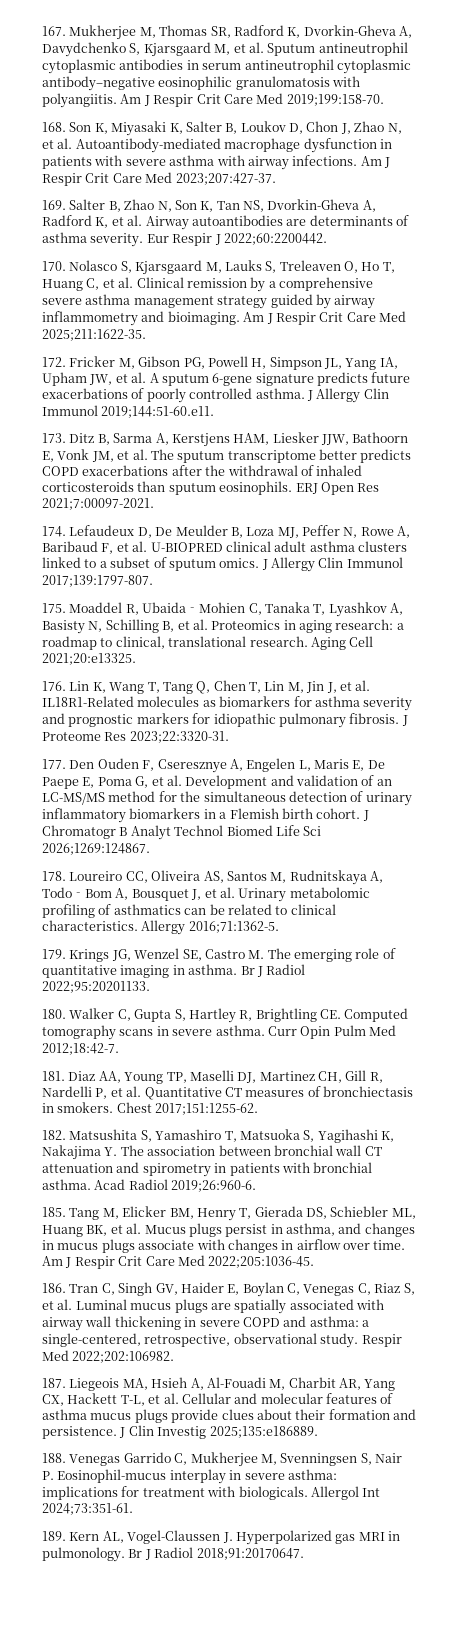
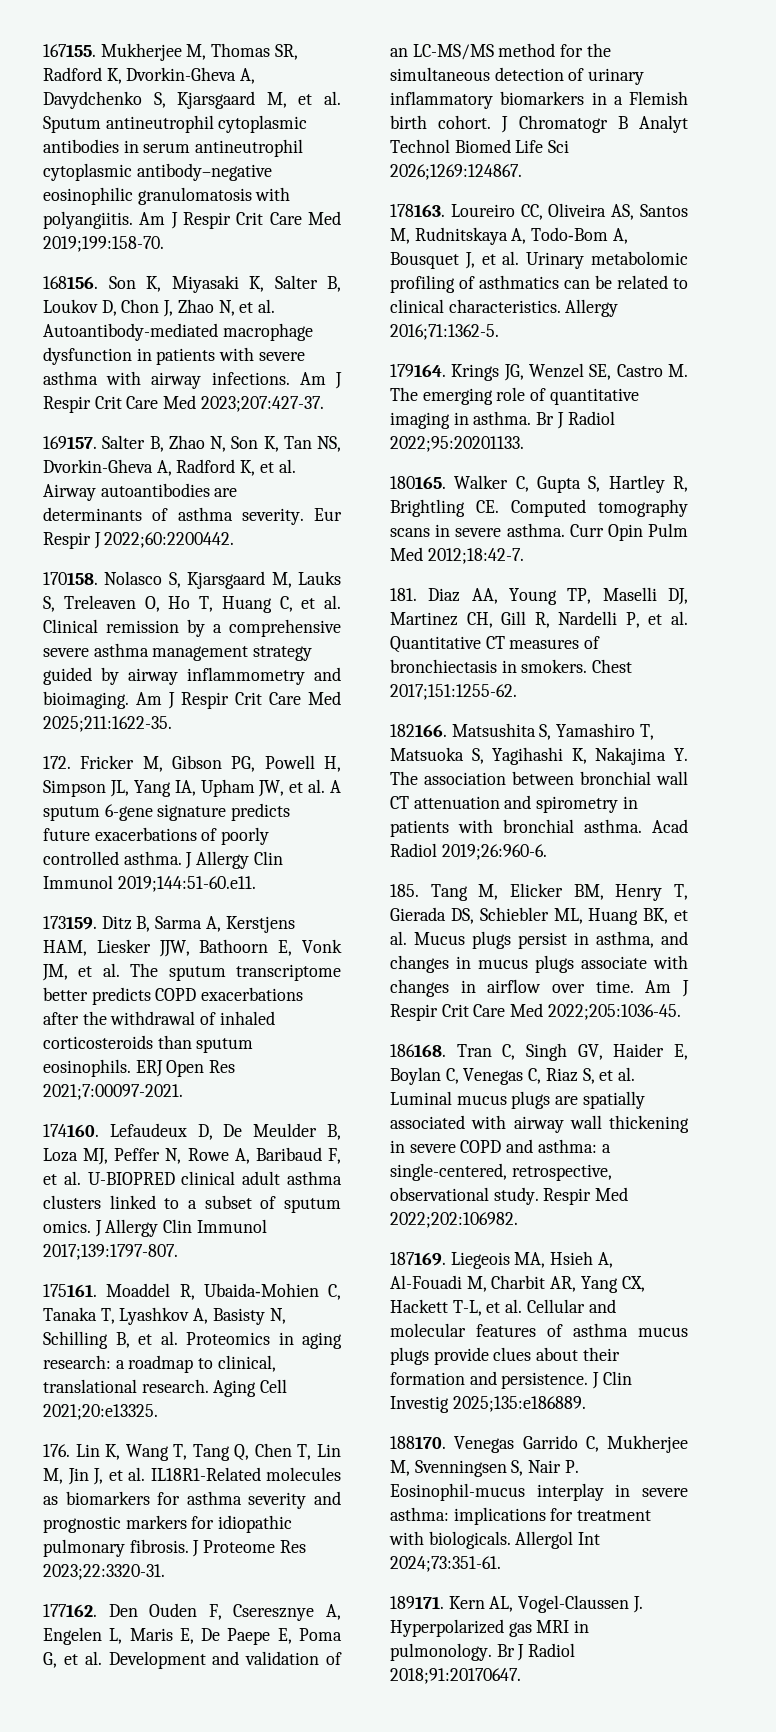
- 167. Mukherjee M, Thomas SR, Radford K, Dvorkin-Gheva A, Davydchenko S, Kjarsgaard M, et al. Sputum antineutrophil cytoplasmic antibodies in serum antineutrophil cytoplasmic antibody–negative eosinophilic granulomatosis with polyangiitis.
+ 167155. Mukherjee M, Thomas SR, Radford K, Dvorkin-Gheva A, Davydchenko S, Kjarsgaard M, et al. Sputum antineutrophil cytoplasmic antibodies in serum antineutrophil cytoplasmic antibody–negative eosinophilic granulomatosis with polyangiitis.
- 168. Son K, Miyasaki K, Salter B, Loukov D, Chon J, Zhao N, et al. Autoantibody-mediated macrophage dysfunction in patients with severe asthma with airway infections.
+ 168156. Son K, Miyasaki K, Salter B, Loukov D, Chon J, Zhao N, et al. Autoantibody-mediated macrophage dysfunction in patients with severe asthma with airway infections.
- 169. Salter B, Zhao N, Son K, Tan NS, Dvorkin-Gheva A, Radford K, et al. Airway autoantibodies are determinants of asthma severity.
+ 169157. Salter B, Zhao N, Son K, Tan NS, Dvorkin-Gheva A, Radford K, et al. Airway autoantibodies are determinants of asthma severity.
- 170. Nolasco S, Kjarsgaard M, Lauks S, Treleaven O, Ho T, Huang C, et al. Clinical remission by a comprehensive severe asthma management strategy guided by airway inflammometry and bioimaging.
+ 170158. Nolasco S, Kjarsgaard M, Lauks S, Treleaven O, Ho T, Huang C, et al. Clinical remission by a comprehensive severe asthma management strategy guided by airway inflammometry and bioimaging.
- 173. Ditz B, Sarma A, Kerstjens HAM, Liesker JJW, Bathoorn E, Vonk JM, et al. The sputum transcriptome better predicts COPD exacerbations after the withdrawal of inhaled corticosteroids than sputum eosinophils.
+ 173159. Ditz B, Sarma A, Kerstjens HAM, Liesker JJW, Bathoorn E, Vonk JM, et al. The sputum transcriptome better predicts COPD exacerbations after the withdrawal of inhaled corticosteroids than sputum eosinophils.
- 174. Lefaudeux D, De Meulder B, Loza MJ, Peffer N, Rowe A, Baribaud F, et al. U-BIOPRED clinical adult asthma clusters linked to a subset of sputum omics.
+ 174160. Lefaudeux D, De Meulder B, Loza MJ, Peffer N, Rowe A, Baribaud F, et al. U-BIOPRED clinical adult asthma clusters linked to a subset of sputum omics.
- 175. Moaddel R, Ubaida‐Mohien C, Tanaka T, Lyashkov A, Basisty N, Schilling B, et al. Proteomics in aging research: a roadmap to clinical, translational research.
+ 175161. Moaddel R, Ubaida‐Mohien C, Tanaka T, Lyashkov A, Basisty N, Schilling B, et al. Proteomics in aging research: a roadmap to clinical, translational research.
- 177. Den Ouden F, Cseresznye A, Engelen L, Maris E, De Paepe E, Poma G, et al. Development and validation of an LC-MS/MS method for the simultaneous detection of urinary inflammatory biomarkers in a Flemish birth cohort.
+ 177162. Den Ouden F, Cseresznye A, Engelen L, Maris E, De Paepe E, Poma G, et al. Development and validation of an LC-MS/MS method for the simultaneous detection of urinary inflammatory biomarkers in a Flemish birth cohort.
- 178. Loureiro CC, Oliveira AS, Santos M, Rudnitskaya A, Todo‐Bom A, Bousquet J, et al. Urinary metabolomic profiling of asthmatics can be related to clinical characteristics.
+ 178163. Loureiro CC, Oliveira AS, Santos M, Rudnitskaya A, Todo‐Bom A, Bousquet J, et al. Urinary metabolomic profiling of asthmatics can be related to clinical characteristics.
- 179. Krings JG, Wenzel SE, Castro M. The emerging role of quantitative imaging in asthma.
+ 179164. Krings JG, Wenzel SE, Castro M. The emerging role of quantitative imaging in asthma.
- 180. Walker C, Gupta S, Hartley R, Brightling CE. Computed tomography scans in severe asthma.
+ 180165. Walker C, Gupta S, Hartley R, Brightling CE. Computed tomography scans in severe asthma.
- 182. Matsushita S, Yamashiro T, Matsuoka S, Yagihashi K, Nakajima Y. The association between bronchial wall CT attenuation and spirometry in patients with bronchial asthma.
+ 182166. Matsushita S, Yamashiro T, Matsuoka S, Yagihashi K, Nakajima Y. The association between bronchial wall CT attenuation and spirometry in patients with bronchial asthma.
- 186. Tran C, Singh GV, Haider E, Boylan C, Venegas C, Riaz S, et al. Luminal mucus plugs are spatially associated with airway wall thickening in severe COPD and asthma: a single-centered, retrospective, observational study.
+ 186168. Tran C, Singh GV, Haider E, Boylan C, Venegas C, Riaz S, et al. Luminal mucus plugs are spatially associated with airway wall thickening in severe COPD and asthma: a single-centered, retrospective, observational study.
- 187. Liegeois MA, Hsieh A, Al-Fouadi M, Charbit AR, Yang CX, Hackett T-L, et al. Cellular and molecular features of asthma mucus plugs provide clues about their formation and persistence.
+ 187169. Liegeois MA, Hsieh A, Al-Fouadi M, Charbit AR, Yang CX, Hackett T-L, et al. Cellular and molecular features of asthma mucus plugs provide clues about their formation and persistence.
- 188. Venegas Garrido C, Mukherjee M, Svenningsen S, Nair P. Eosinophil-mucus interplay in severe asthma: implications for treatment with biologicals.
+ 188170. Venegas Garrido C, Mukherjee M, Svenningsen S, Nair P. Eosinophil-mucus interplay in severe asthma: implications for treatment with biologicals.
- 189. Kern AL, Vogel-Claussen J. Hyperpolarized gas MRI in pulmonology.
+ 189171. Kern AL, Vogel-Claussen J. Hyperpolarized gas MRI in pulmonology.

